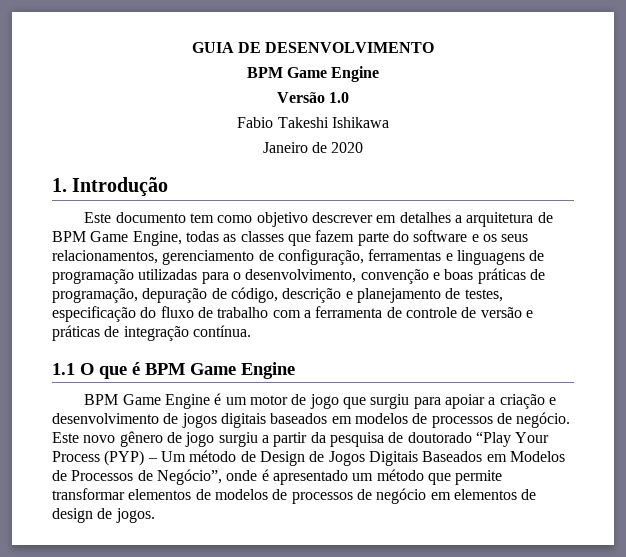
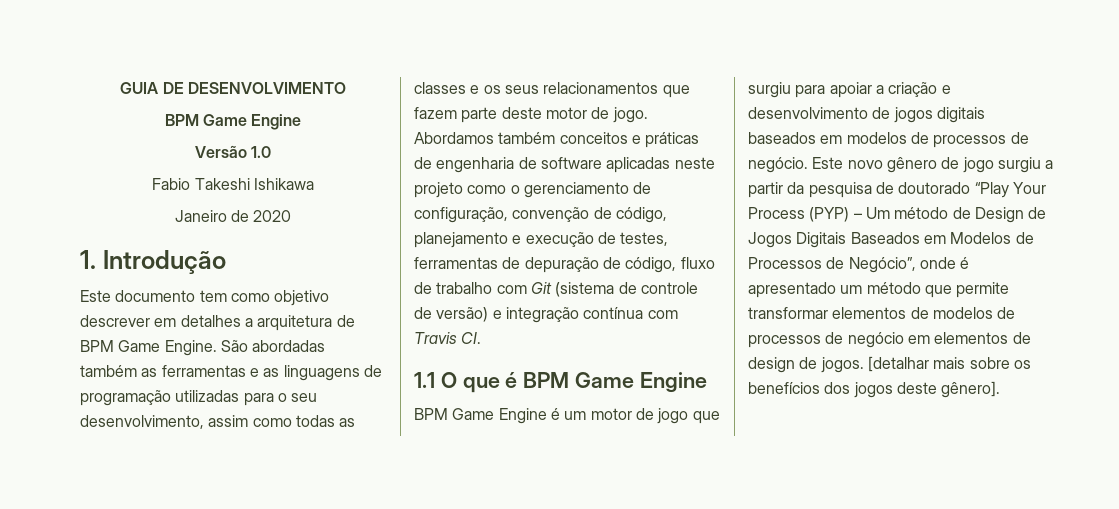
- Este documento tem como objetivo descrever em detalhes a arquitetura de BPM Game Engine, todas as classes que fazem parte do software e os seus relacionamentos, gerenciamento de configuração, ferramentas e linguagens de programação utilizadas para o desenvolvimento, convenção e boas práticas de programação, depuração de código, descrição e planejamento de testes, especificação do fluxo de trabalho com a ferramenta de controle de versão e práticas de integração contínua.
+ Este documento tem como objetivo descrever em detalhes a arquitetura de BPM Game Engine. São abordadas também as ferramentas e as linguagens de programação utilizadas para o seu desenvolvimento, assim como todas as classes e os seus relacionamentos que fazem parte deste motor de jogo. Abordamos também conceitos e práticas de engenharia de software aplicadas neste projeto como o gerenciamento de configuração, convenção de código, planejamento e execução de testes, ferramentas de depuração de código, fluxo de trabalho com Git (sistema de controle de versão) e integração contínua com Travis CI.
+ [detalhar mais sobre os benefícios dos jogos deste gênero].

